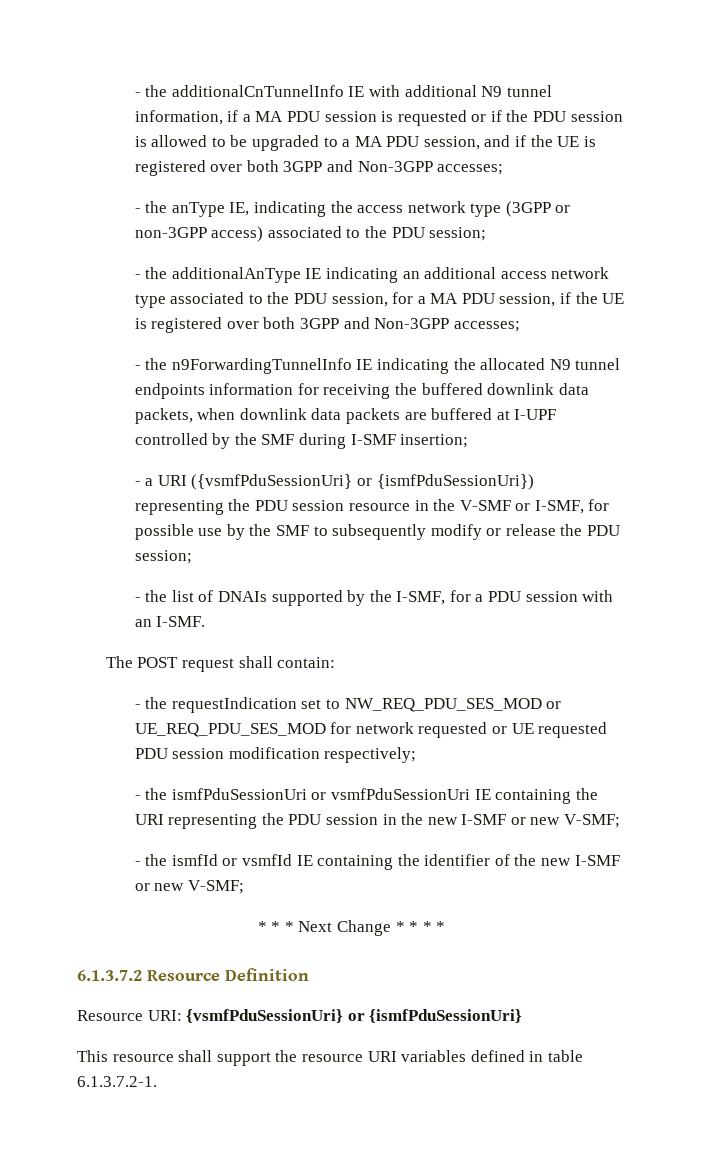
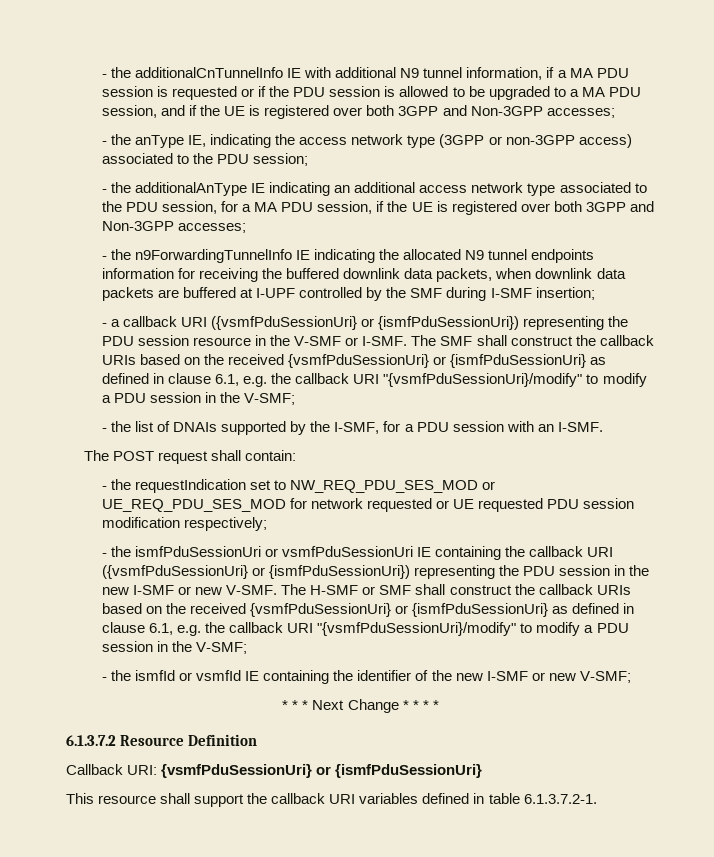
- - a URI ({vsmfPduSessionUri} or {ismfPduSessionUri}) representing the PDU session resource in the V-SMF or I-SMF, for possible use by the SMF to subsequently modify or release the PDU session;
+ - a callback URI ({vsmfPduSessionUri} or {ismfPduSessionUri}) representing the PDU session resource in the V-SMF or I-SMF. The SMF shall construct the callback URIs based on the received {vsmfPduSessionUri} or {ismfPduSessionUri} as defined in clause 6.1, e.g. the callback URI "{vsmfPduSessionUri}/modify" to modify a PDU session in the V-SMF;
- - the ismfPduSessionUri or vsmfPduSessionUri IE containing the URI representing the PDU session in the new I-SMF or new V-SMF;
+ - the ismfPduSessionUri or vsmfPduSessionUri IE containing the callback URI ({vsmfPduSessionUri} or {ismfPduSessionUri}) representing the PDU session in the new I-SMF or new V-SMF. The H-SMF or SMF shall construct the callback URIs based on the received {vsmfPduSessionUri} or {ismfPduSessionUri} as defined in clause 6.1, e.g. the callback URI "{vsmfPduSessionUri}/modify" to modify a PDU session in the V-SMF;
- Resource URI: {vsmfPduSessionUri} or {ismfPduSessionUri}
+ Callback URI: {vsmfPduSessionUri} or {ismfPduSessionUri}
- This resource shall support the resource URI variables defined in table 6.1.3.7.2-1.
+ This resource shall support the callback URI variables defined in table 6.1.3.7.2-1.

